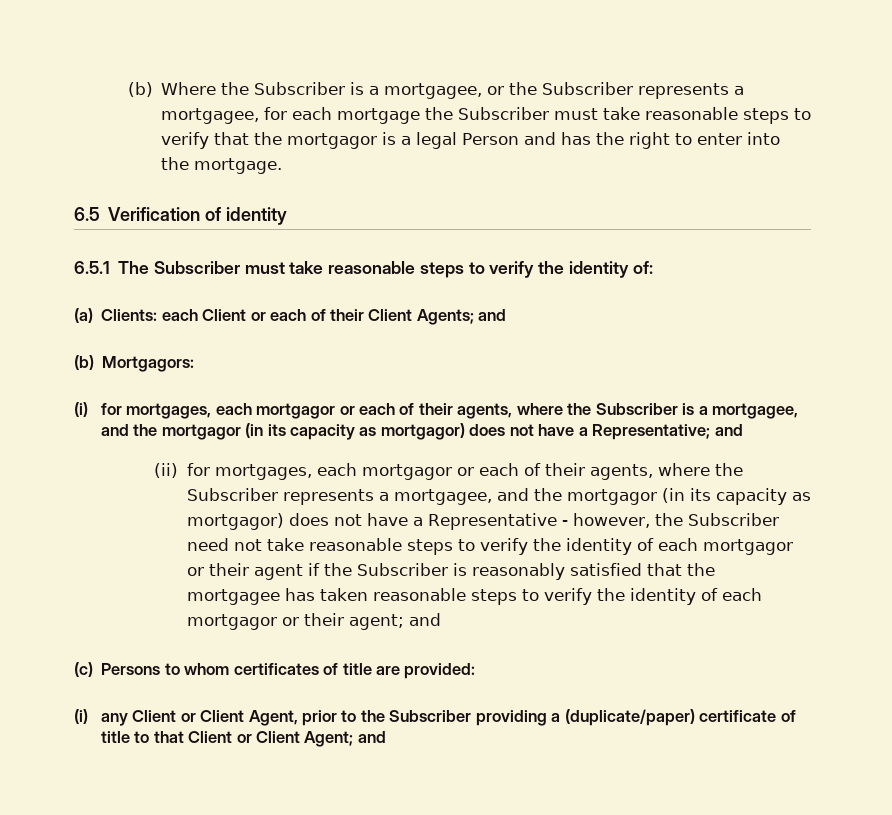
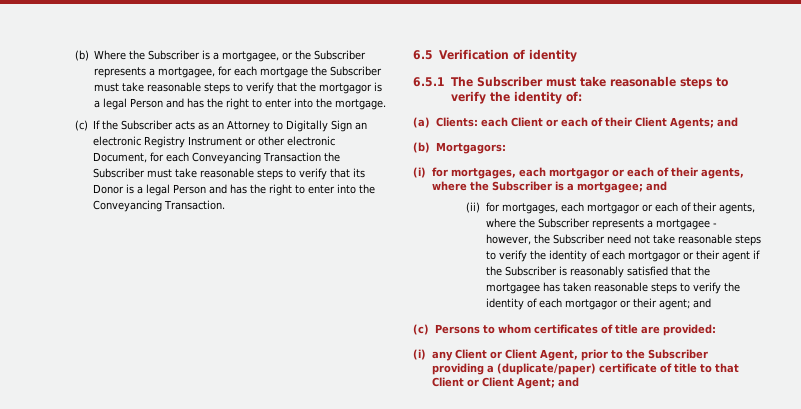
+ (c) If the Subscriber acts as an Attorney to Digitally Sign an electronic Registry Instrument or other electronic Document, for each Conveyancing Transaction the Subscriber must take reasonable steps to verify that its Donor is a legal Person and has the right to enter into the Conveyancing Transaction.
- (i) for mortgages, each mortgagor or each of their agents, where the Subscriber is a mortgagee, and the mortgagor (in its capacity as mortgagor) does not have a Representative; and
+ (i) for mortgages, each mortgagor or each of their agents, where the Subscriber is a mortgagee; and
- (ii) for mortgages, each mortgagor or each of their agents, where the Subscriber represents a mortgagee, and the mortgagor (in its capacity as mortgagor) does not have a Representative - however, the Subscriber need not take reasonable steps to verify the identity of each mortgagor or their agent if the Subscriber is reasonably satisfied that the mortgagee has taken reasonable steps to verify the identity of each mortgagor or their agent; and
+ (ii) for mortgages, each mortgagor or each of their agents, where the Subscriber represents a mortgagee - however, the Subscriber need not take reasonable steps to verify the identity of each mortgagor or their agent if the Subscriber is reasonably satisfied that the mortgagee has taken reasonable steps to verify the identity of each mortgagor or their agent; and

